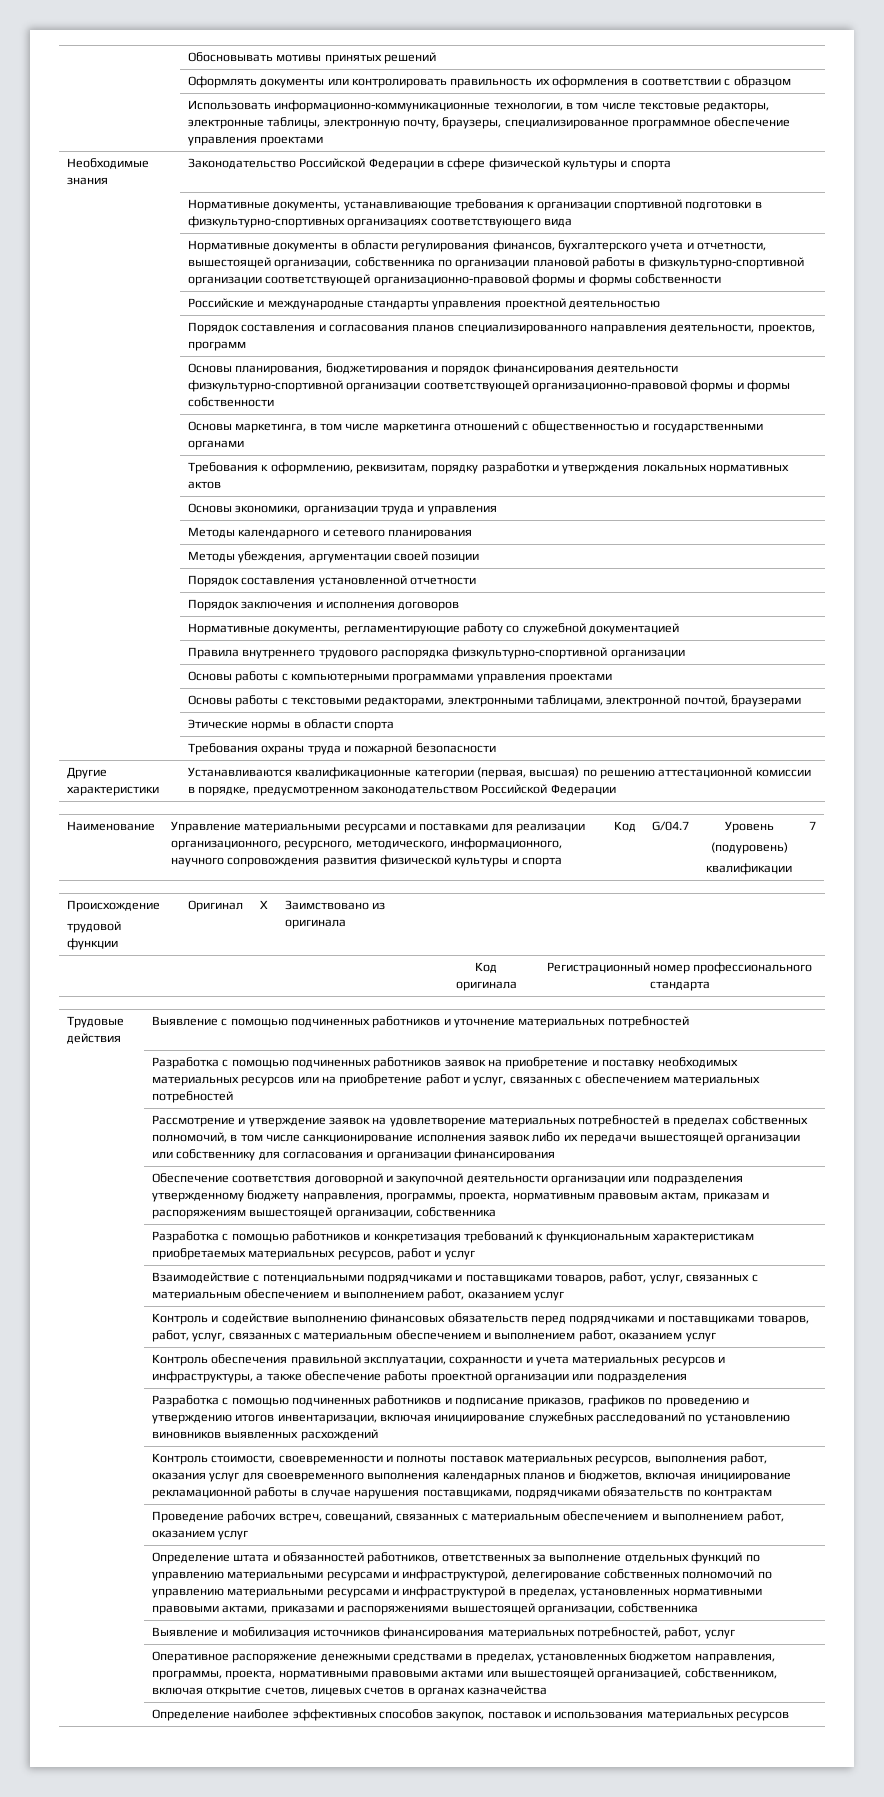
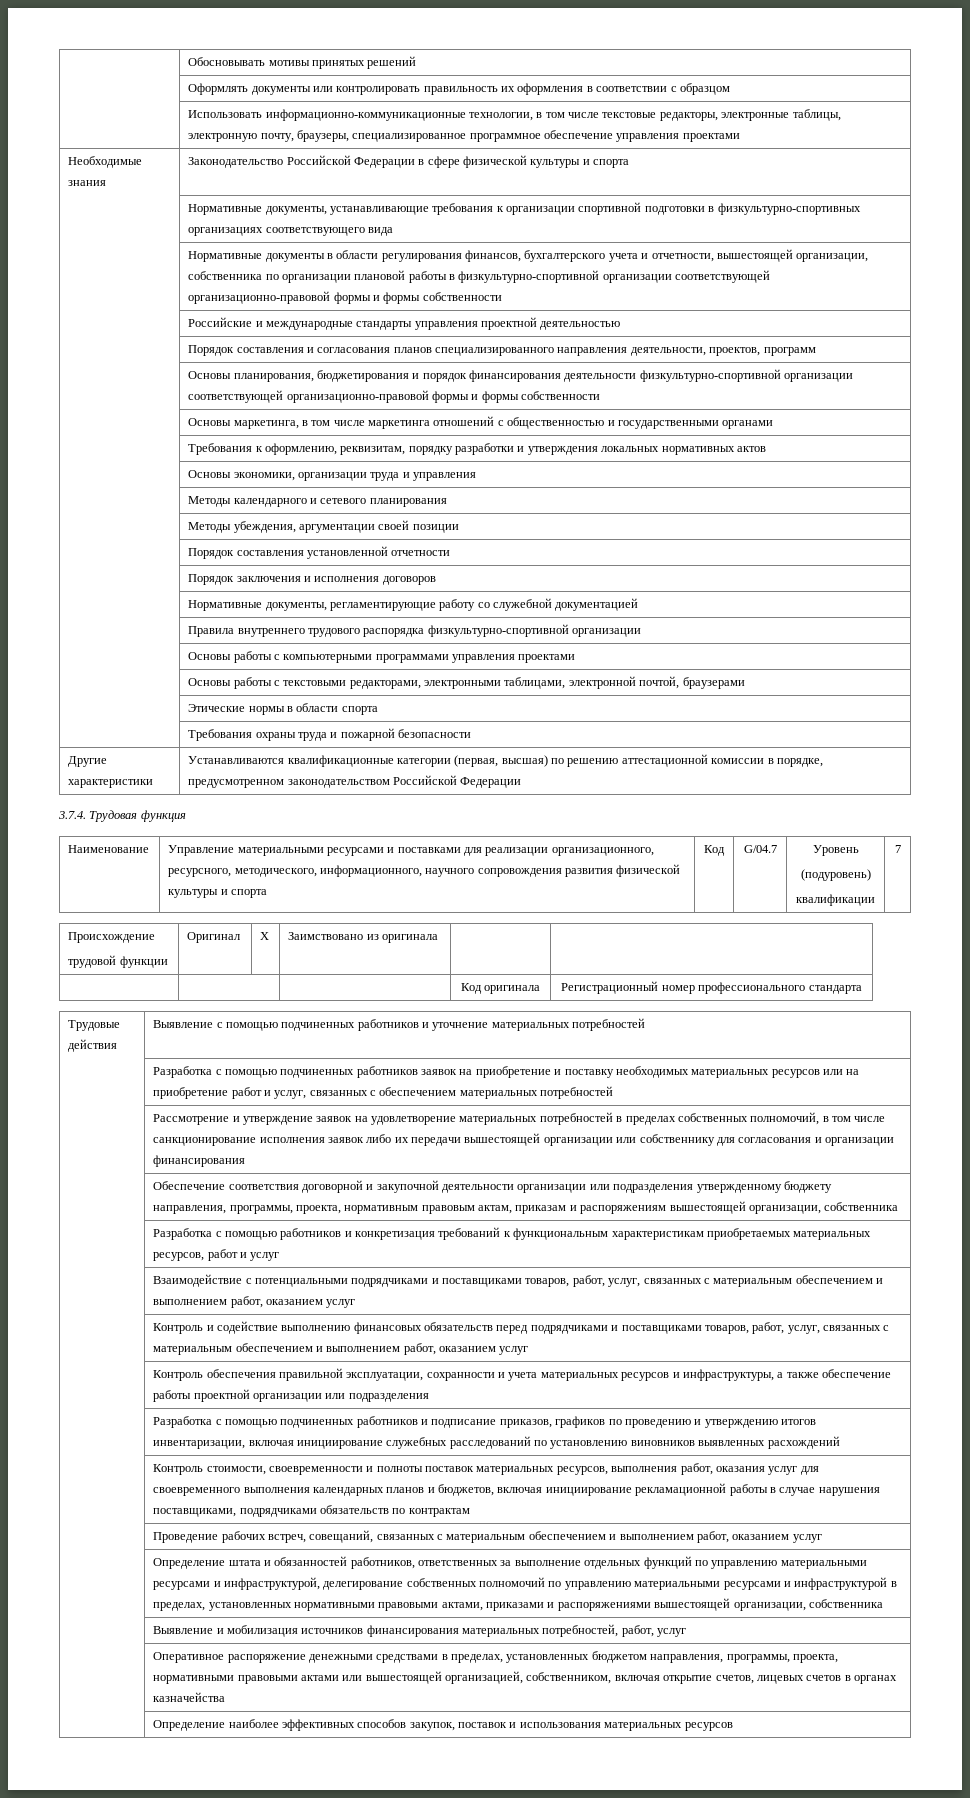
+ 3.7.4. Трудовая функция

